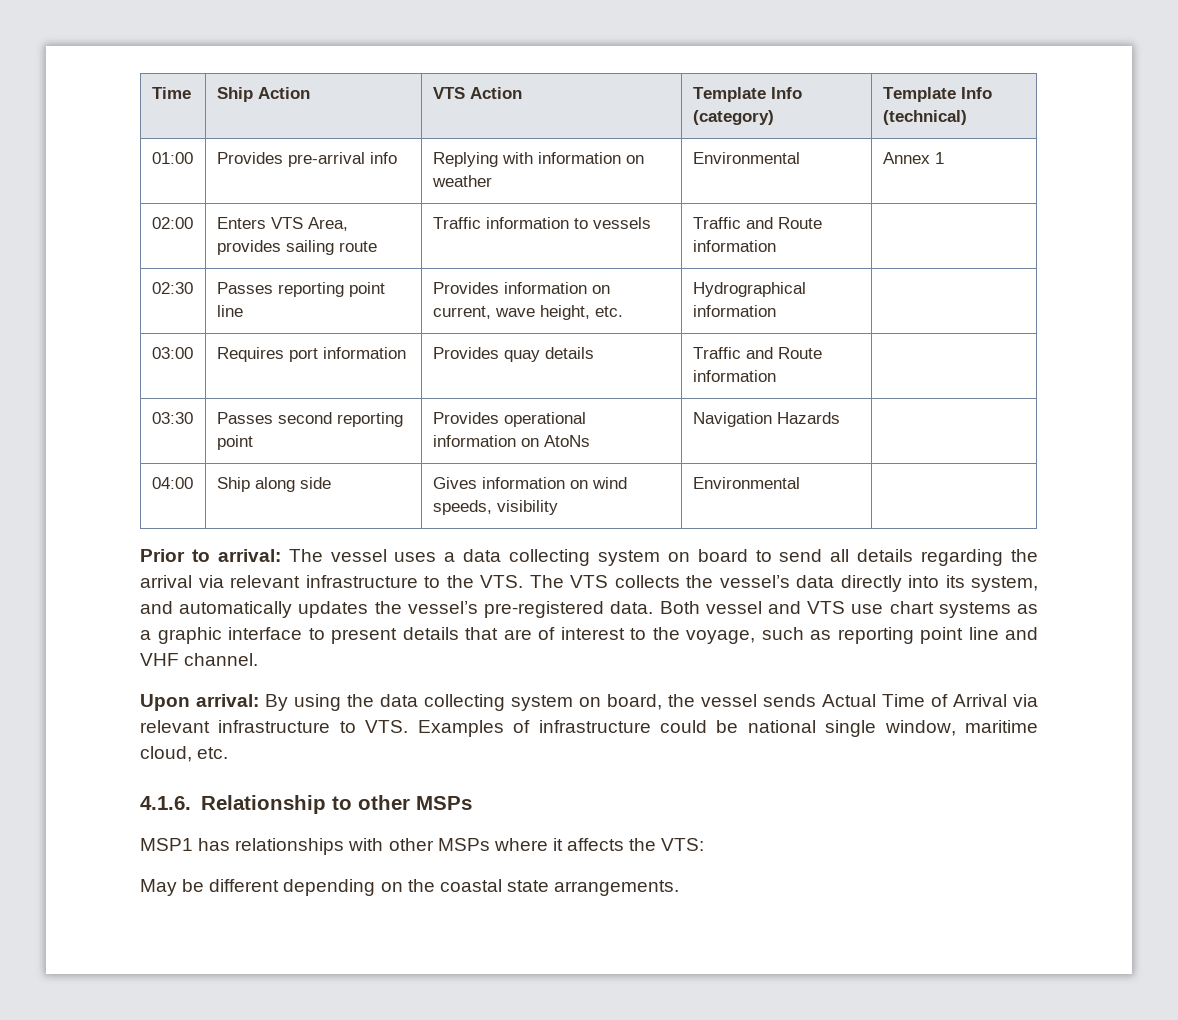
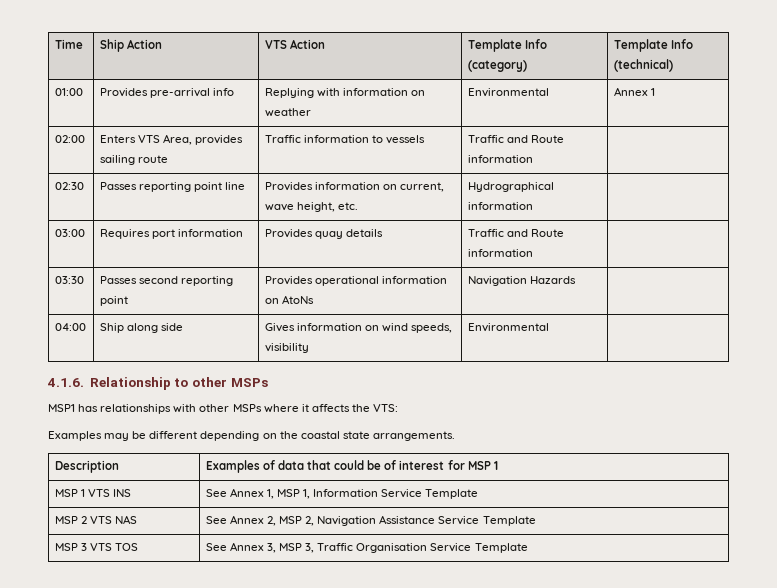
- Prior to arrival: The vessel uses a data collecting system on board to send all details regarding the arrival via relevant infrastructure to the VTS. The VTS collects the vessel’s data directly into its system, and automatically updates the vessel’s pre-registered data. Both vessel and VTS use chart systems as a graphic interface to present details that are of interest to the voyage, such as reporting point line and VHF channel.
- Upon arrival: By using the data collecting system on board, the vessel sends Actual Time of Arrival via relevant infrastructure to VTS. Examples of infrastructure could be national single window, maritime cloud, etc.
- May be different depending on the coastal state arrangements.
+ Examples may be different depending on the coastal state arrangements.
+ Description | Examples of data that could be of interest for MSP 1
+ MSP 1 VTS INS | See Annex 1, MSP 1, Information Service Template
+ MSP 2 VTS NAS | See Annex 2, MSP 2, Navigation Assistance Service Template
+ MSP 3 VTS TOS | See Annex 3, MSP 3, Traffic Organisation Service Template

